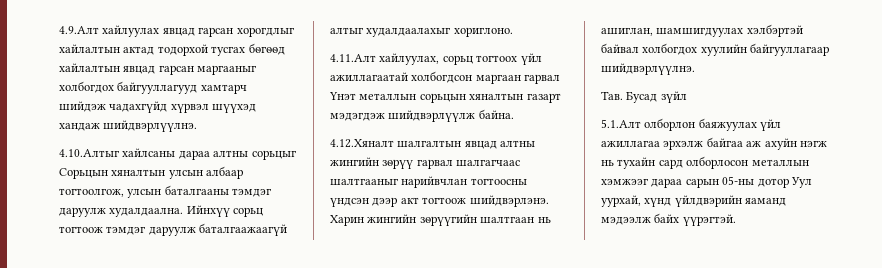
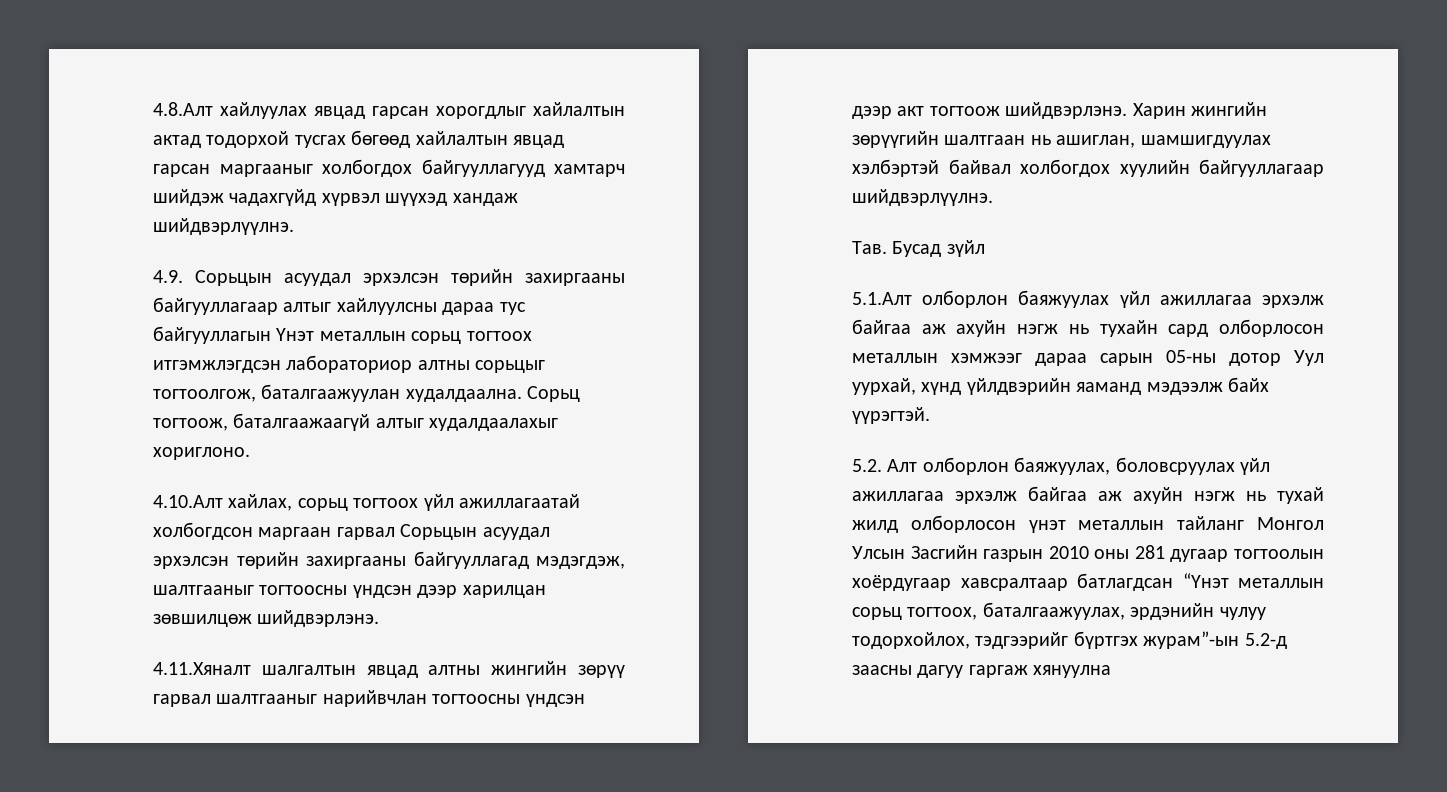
- 4.9.Алт хайлуулах явцад гарсан хорогдлыг хайлалтын актад тодорхой тусгах бөгөөд хайлалтын явцад гарсан маргааныг холбогдох байгууллагууд хамтарч шийдэж чадахгүйд хүрвэл шүүхэд хандаж шийдвэрлүүлнэ.
+ 4.8.Алт хайлуулах явцад гарсан хорогдлыг хайлалтын актад тодорхой тусгах бөгөөд хайлалтын явцад гарсан маргааныг холбогдох байгууллагууд хамтарч шийдэж чадахгүйд хүрвэл шүүхэд хандаж шийдвэрлүүлнэ.
- 4.10.Алтыг хайлсаны дараа алтны сорьцыг Сорьцын хяналтын улсын албаар тогтоолгож, улсын баталгааны тэмдэг даруулж худалдаална. Ийнхүү сорьц тогтоож тэмдэг даруулж баталгаажаагүй алтыг худалдаалахыг хориглоно.
+ 4.9. Сорьцын асуудал эрхэлсэн төрийн захиргааны байгууллагаар алтыг хайлуулсны дараа тус байгууллагын Үнэт металлын сорьц тогтоох итгэмжлэгдсэн лабораториор алтны сорьцыг тогтоолгож, баталгаажуулан худалдаална. Сорьц тогтоож, баталгаажаагүй алтыг худалдаалахыг хориглоно.
- 4.11.Алт хайлуулах, сорьц тогтоох үйл ажиллагаатай холбогдсон маргаан гарвал Үнэт металлын сорьцын хяналтын газарт мэдэгдэж шийдвэрлүүлж байна.
- 4.12.Хяналт шалгалтын явцад алтны жингийн зөрүү гарвал шалгагчаас шалтгааныг нарийвчлан тогтоосны үндсэн дээр акт тогтоож шийдвэрлэнэ.
+ 4.10.Алт хайлах, сорьц тогтоох үйл ажиллагаатай холбогдсон маргаан гарвал Сорьцын асуудал эрхэлсэн төрийн захиргааны байгууллагад мэдэгдэж, шалтгааныг тогтоосны үндсэн дээр харилцан зөвшилцөж шийдвэрлэнэ.
+ 4.11.Хяналт шалгалтын явцад алтны жингийн зөрүү гарвал шалтгааныг нарийвчлан тогтоосны үндсэн дээр акт тогтоож шийдвэрлэнэ.
+ 5.2. Алт олборлон баяжуулах, боловсруулах үйл ажиллагаа эрхэлж байгаа аж ахуйн нэгж нь тухай жилд олборлосон үнэт металлын тайланг Монгол Улсын Засгийн газрын 2010 оны 281 дугаар тогтоолын хоёрдугаар хавсралтаар батлагдсан “Үнэт металлын сорьц тогтоох, баталгаажуулах, эрдэнийн чулуу тодорхойлох, тэдгээрийг бүртгэх журам”-ын 5.2-д заасны дагуу гаргаж хянуулна

